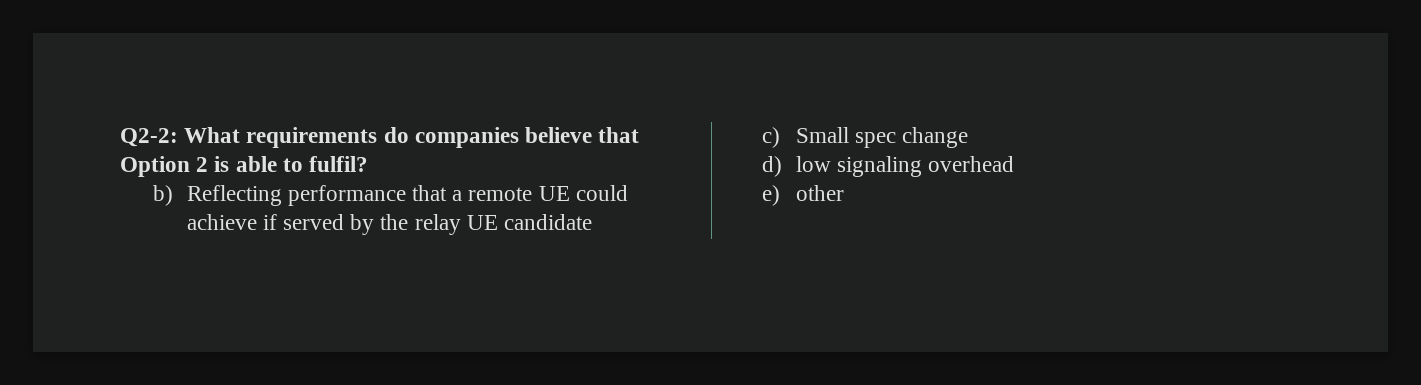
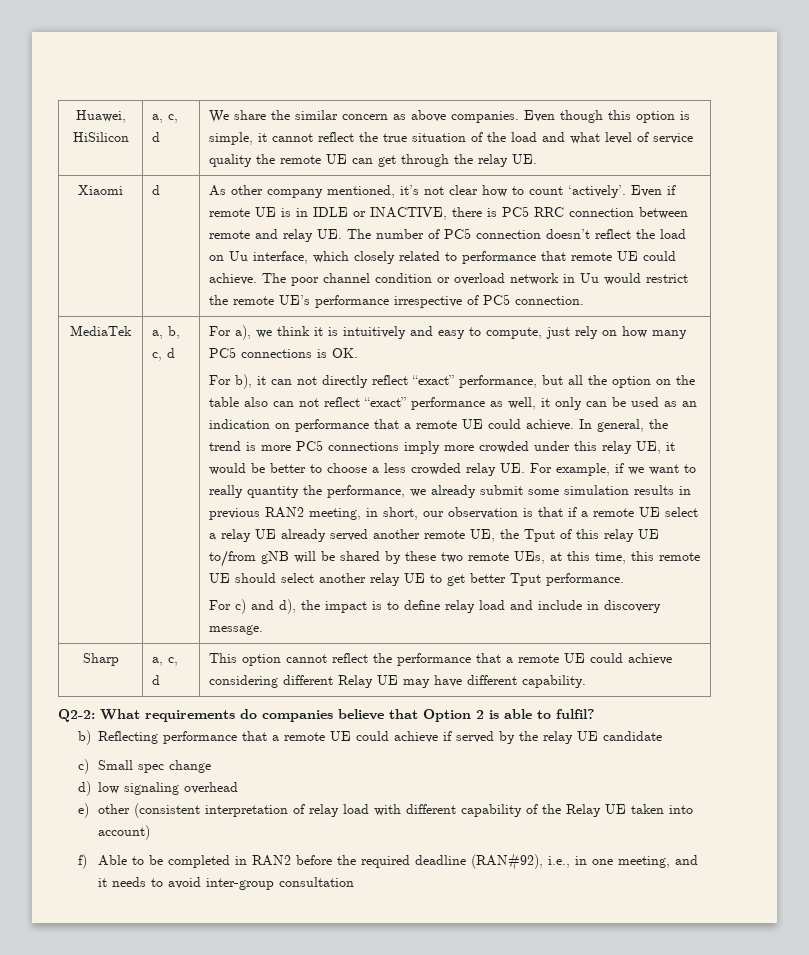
+ Huawei, HiSilicon | a, c, d | We share the similar concern as above companies. Even though this option is simple, it cannot reflect the true situation of the load and what level of service quality the remote UE can get through the relay UE.
+ Xiaomi | d | As other company mentioned, it’s not clear how to count ‘actively’. Even if remote UE is in IDLE or INACTIVE, there is PC5 RRC connection between remote and relay UE. The number of PC5 connection doesn’t reflect the load on Uu interface, which closely related to performance that remote UE could achieve. The poor channel condition or overload network in Uu would restrict the remote UE’s performance irrespective of PC5 connection.
+ MediaTek | a, b, c, d | For a), we think it is intuitively and easy to compute, just rely on how many PC5 connections is OK.
+ For b), it can not directly reflect “exact” performance, but all the option on the table also can not reflect “exact” performance as well, it only can be used as an indication on performance that a remote UE could achieve. In general, the trend is more PC5 connections imply more crowded under this relay UE, it would be better to choose a less crowded relay UE. For example, if we want to really quantity the performance, we already submit some simulation results in previous RAN2 meeting, in short, our observation is that if a remote UE select a relay UE already served another remote UE, the Tput of this relay UE to/from gNB will be shared by these two remote UEs, at this time, this remote UE should select another relay UE to get better Tput performance.
+ For c) and d), the impact is to define relay load and include in discovery message.
+ Sharp | a, c, d | This option cannot reflect the performance that a remote UE could achieve considering different Relay UE may have different capability.
- e) other
+ e) other (consistent interpretation of relay load with different capability of the Relay UE taken into account)
+ f) Able to be completed in RAN2 before the required deadline (RAN#92), i.e., in one meeting, and it needs to avoid inter-group consultation

